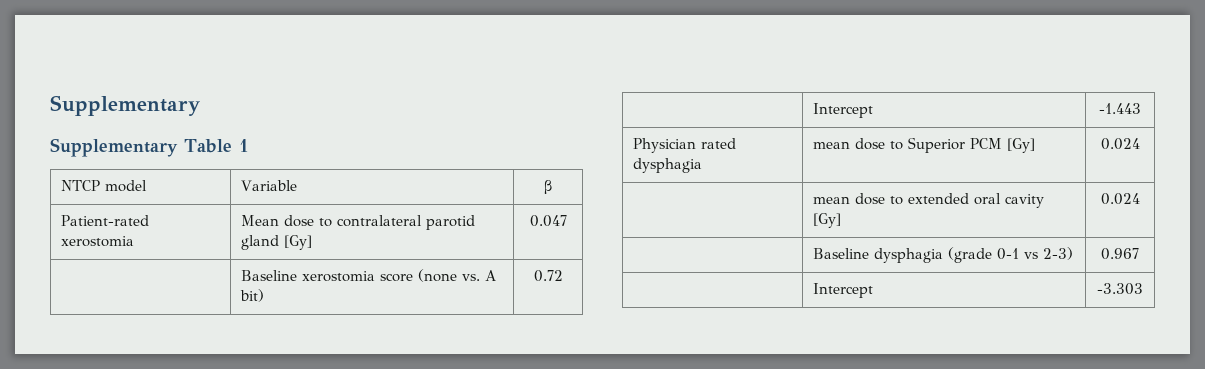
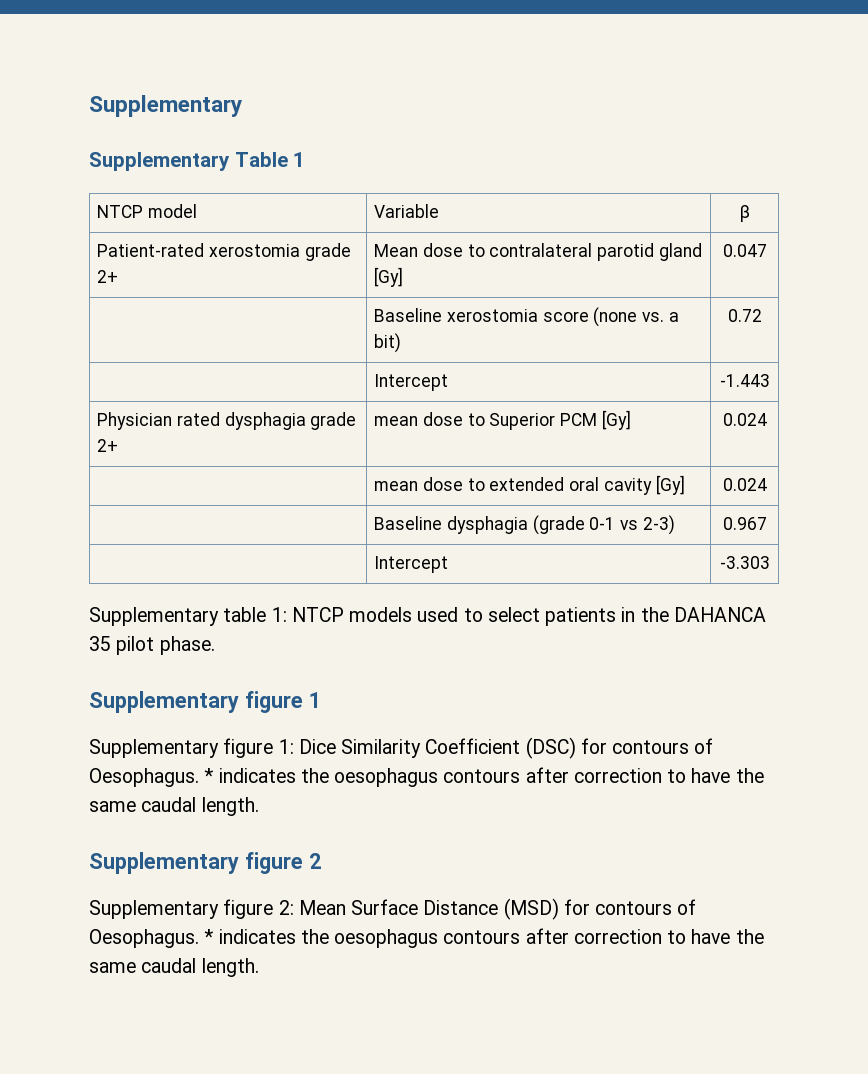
- Patient-rated xerostomia | Mean dose to contralateral parotid gland [Gy] | 0.047
+ Patient-rated xerostomia grade 2+ | Mean dose to contralateral parotid gland [Gy] | 0.047
- | Baseline xerostomia score (none vs. A bit) | 0.72
+ | Baseline xerostomia score (none vs. a bit) | 0.72
- Physician rated dysphagia | mean dose to Superior PCM [Gy] | 0.024
+ Physician rated dysphagia grade 2+ | mean dose to Superior PCM [Gy] | 0.024
+ Supplementary table 1: NTCP models used to select patients in the DAHANCA 35 pilot phase.
+ Supplementary figure 1
+ Supplementary figure 1: Dice Similarity Coefficient (DSC) for contours of Oesophagus. * indicates the oesophagus contours after correction to have the same caudal length.
+ Supplementary figure 2
+ Supplementary figure 2: Mean Surface Distance (MSD) for contours of Oesophagus. * indicates the oesophagus contours after correction to have the same caudal length.

